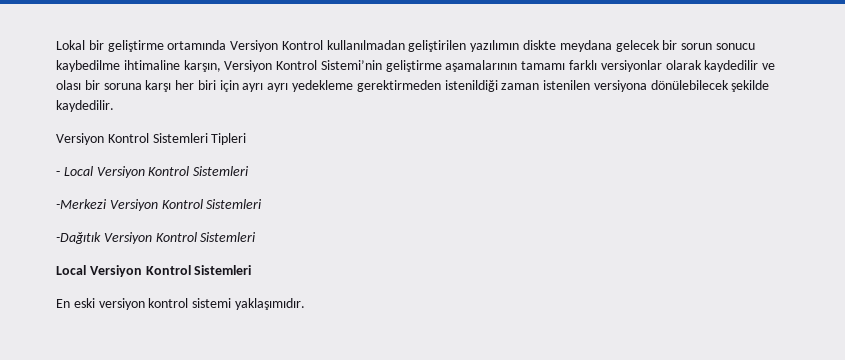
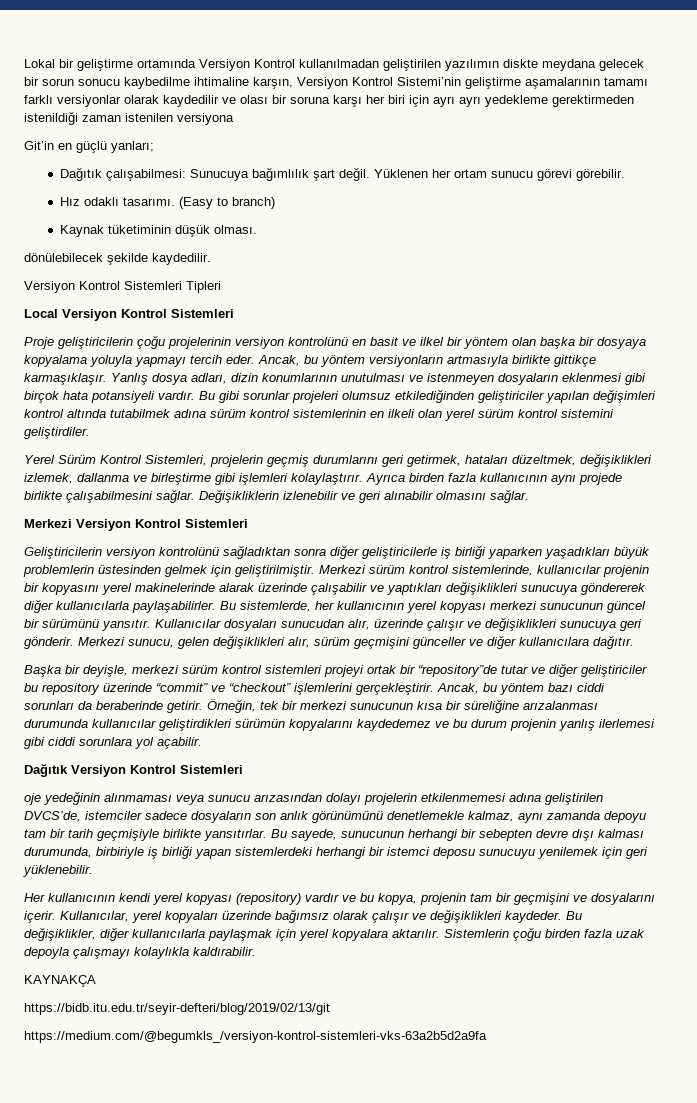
- Lokal bir geliştirme ortamında Versiyon Kontrol kullanılmadan geliştirilen yazılımın diskte meydana gelecek bir sorun sonucu kaybedilme ihtimaline karşın, Versiyon Kontrol Sistemi’nin geliştirme aşamalarının tamamı farklı versiyonlar olarak kaydedilir ve olası bir soruna karşı her biri için ayrı ayrı yedekleme gerektirmeden istenildiği zaman istenilen versiyona dönülebilecek şekilde kaydedilir.
+ Lokal bir geliştirme ortamında Versiyon Kontrol kullanılmadan geliştirilen yazılımın diskte meydana gelecek bir sorun sonucu kaybedilme ihtimaline karşın, Versiyon Kontrol Sistemi’nin geliştirme aşamalarının tamamı farklı versiyonlar olarak kaydedilir ve olası bir soruna karşı her biri için ayrı ayrı yedekleme gerektirmeden istenildiği zaman istenilen versiyona
+ Git’in en güçlü yanları;
+ Dağıtık çalışabilmesi: Sunucuya bağımlılık şart değil. Yüklenen her ortam sunucu görevi görebilir.
+ Hız odaklı tasarımı. (Easy to branch)
+ Kaynak tüketiminin düşük olması.
+ dönülebilecek şekilde kaydedilir.
- - Local Versiyon Kontrol Sistemleri
- -Merkezi Versiyon Kontrol Sistemleri
- -Dağıtık Versiyon Kontrol Sistemleri
  Local Versiyon Kontrol Sistemleri
- En eski versiyon kontrol sistemi yaklaşımıdır.
+ Proje geliştiricilerin çoğu projelerinin versiyon kontrolünü en basit ve ilkel bir yöntem olan başka bir dosyaya kopyalama yoluyla yapmayı tercih eder. Ancak, bu yöntem versiyonların artmasıyla birlikte gittikçe karmaşıklaşır. Yanlış dosya adları, dizin konumlarının unutulması ve istenmeyen dosyaların eklenmesi gibi birçok hata potansiyeli vardır. Bu gibi sorunlar projeleri olumsuz etkilediğinden geliştiriciler yapılan değişimleri kontrol altında tutabilmek adına sürüm kontrol sistemlerinin en ilkeli olan yerel sürüm kontrol sistemini geliştirdiler.
+ Yerel Sürüm Kontrol Sistemleri, projelerin geçmiş durumlarını geri getirmek, hataları düzeltmek, değişiklikleri izlemek, dallanma ve birleştirme gibi işlemleri kolaylaştırır. Ayrıca birden fazla kullanıcının aynı projede birlikte çalışabilmesini sağlar. Değişikliklerin izlenebilir ve geri alınabilir olmasını sağlar.
+ Merkezi Versiyon Kontrol Sistemleri
+ Geliştiricilerin versiyon kontrolünü sağladıktan sonra diğer geliştiricilerle iş birliği yaparken yaşadıkları büyük problemlerin üstesinden gelmek için geliştirilmiştir. Merkezi sürüm kontrol sistemlerinde, kullanıcılar projenin bir kopyasını yerel makinelerinde alarak üzerinde çalışabilir ve yaptıkları değişiklikleri sunucuya göndererek diğer kullanıcılarla paylaşabilirler. Bu sistemlerde, her kullanıcının yerel kopyası merkezi sunucunun güncel bir sürümünü yansıtır. Kullanıcılar dosyaları sunucudan alır, üzerinde çalışır ve değişiklikleri sunucuya geri gönderir. Merkezi sunucu, gelen değişiklikleri alır, sürüm geçmişini günceller ve diğer kullanıcılara dağıtır.
+ Başka bir deyişle, merkezi sürüm kontrol sistemleri projeyi ortak bir “repository”de tutar ve diğer geliştiriciler bu repository üzerinde “commit” ve “checkout” işlemlerini gerçekleştirir. Ancak, bu yöntem bazı ciddi sorunları da beraberinde getirir. Örneğin, tek bir merkezi sunucunun kısa bir süreliğine arızalanması durumunda kullanıcılar geliştirdikleri sürümün kopyalarını kaydedemez ve bu durum projenin yanlış ilerlemesi gibi ciddi sorunlara yol açabilir.
+ Dağıtık Versiyon Kontrol Sistemleri
+ oje yedeğinin alınmaması veya sunucu arızasından dolayı projelerin etkilenmemesi adına geliştirilen DVCS’de, istemciler sadece dosyaların son anlık görünümünü denetlemekle kalmaz, aynı zamanda depoyu tam bir tarih geçmişiyle birlikte yansıtırlar. Bu sayede, sunucunun herhangi bir sebepten devre dışı kalması durumunda, birbiriyle iş birliği yapan sistemlerdeki herhangi bir istemci deposu sunucuyu yenilemek için geri yüklenebilir.
+ Her kullanıcının kendi yerel kopyası (repository) vardır ve bu kopya, projenin tam bir geçmişini ve dosyalarını içerir. Kullanıcılar, yerel kopyaları üzerinde bağımsız olarak çalışır ve değişiklikleri kaydeder. Bu değişiklikler, diğer kullanıcılarla paylaşmak için yerel kopyalara aktarılır. Sistemlerin çoğu birden fazla uzak depoyla çalışmayı kolaylıkla kaldırabilir.
+ KAYNAKÇA
+ https://bidb.itu.edu.tr/seyir-defteri/blog/2019/02/13/git
+ https://medium.com/@begumkls_/versiyon-kontrol-sistemleri-vks-63a2b5d2a9fa

